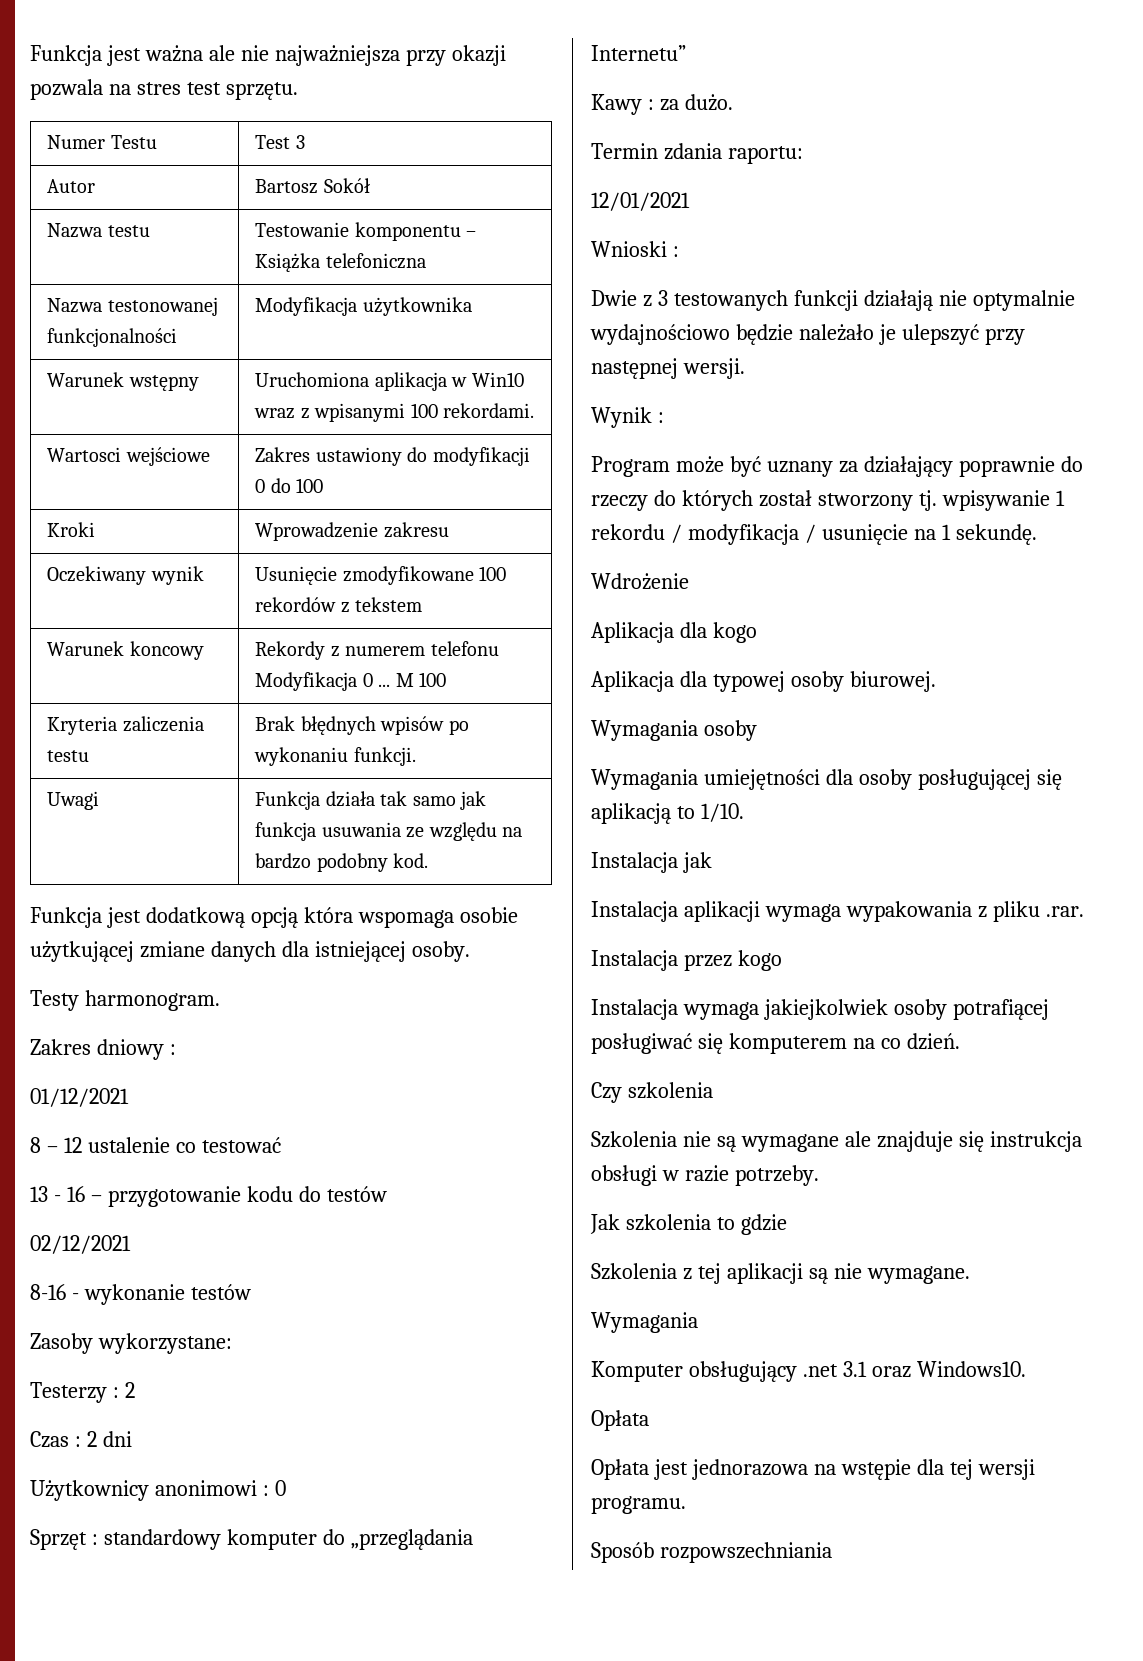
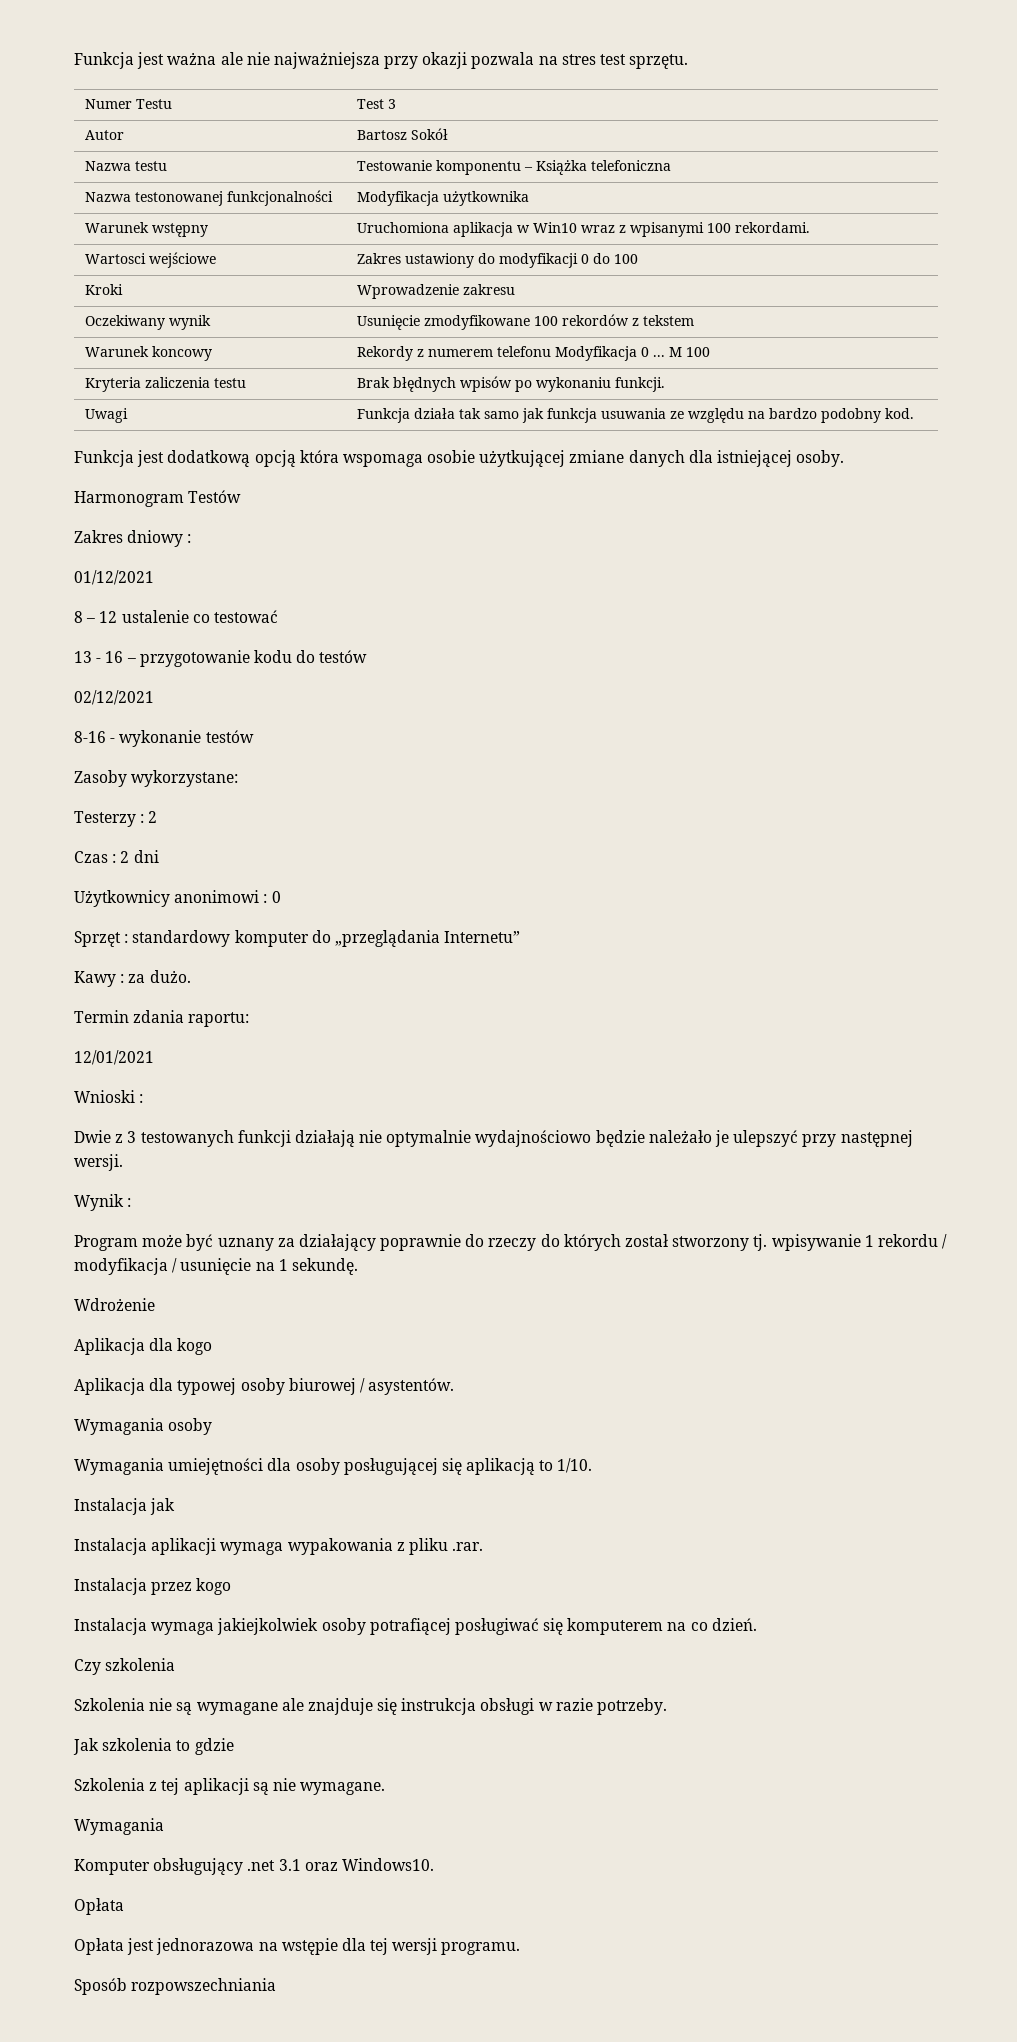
- Testy harmonogram.
+ Harmonogram Testów
- Aplikacja dla typowej osoby biurowej.
+ Aplikacja dla typowej osoby biurowej / asystentów.

